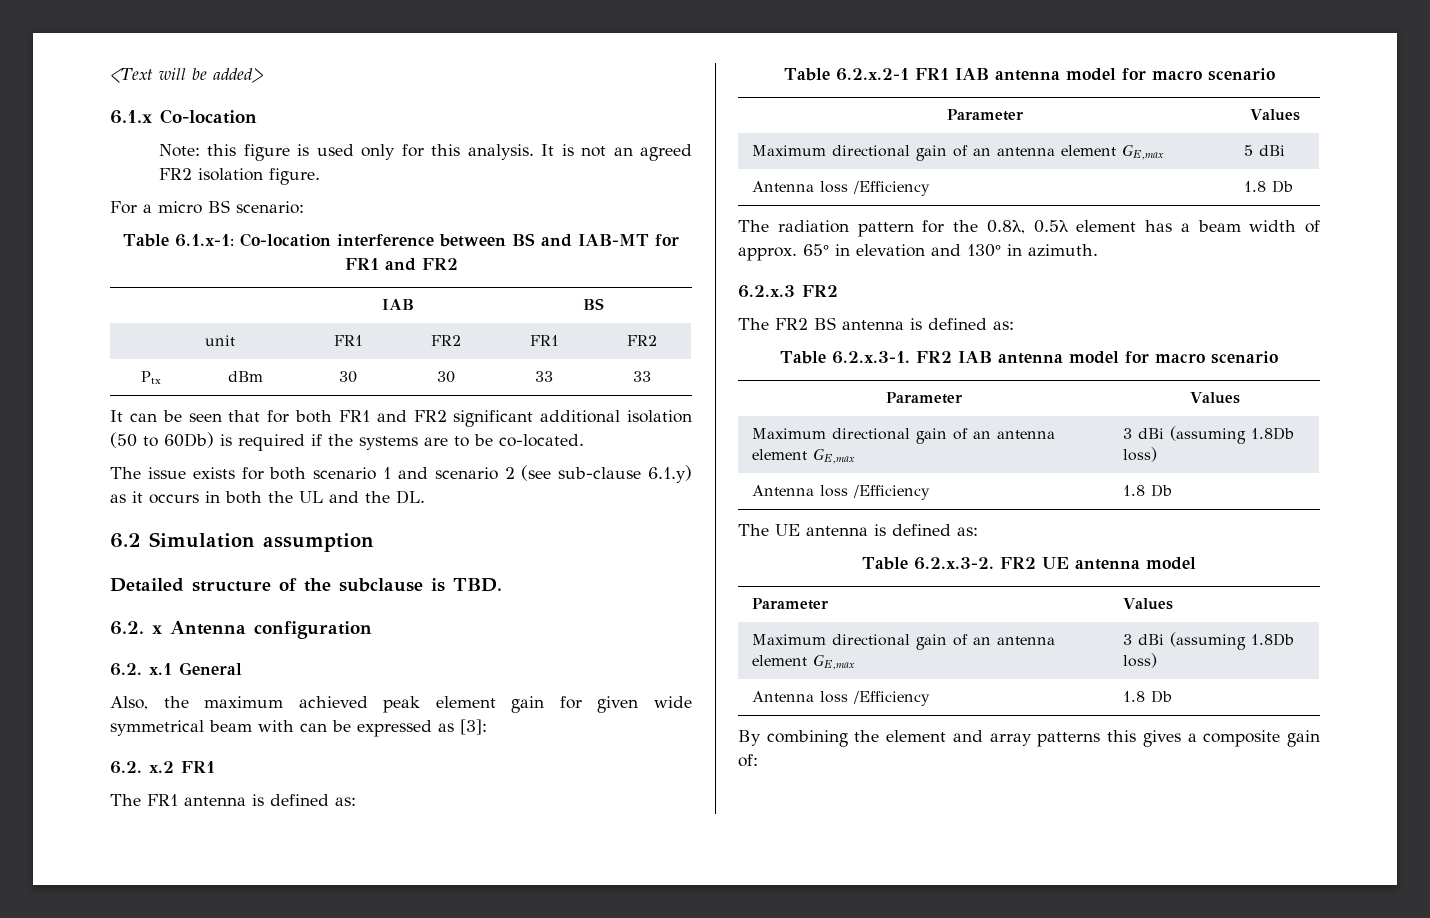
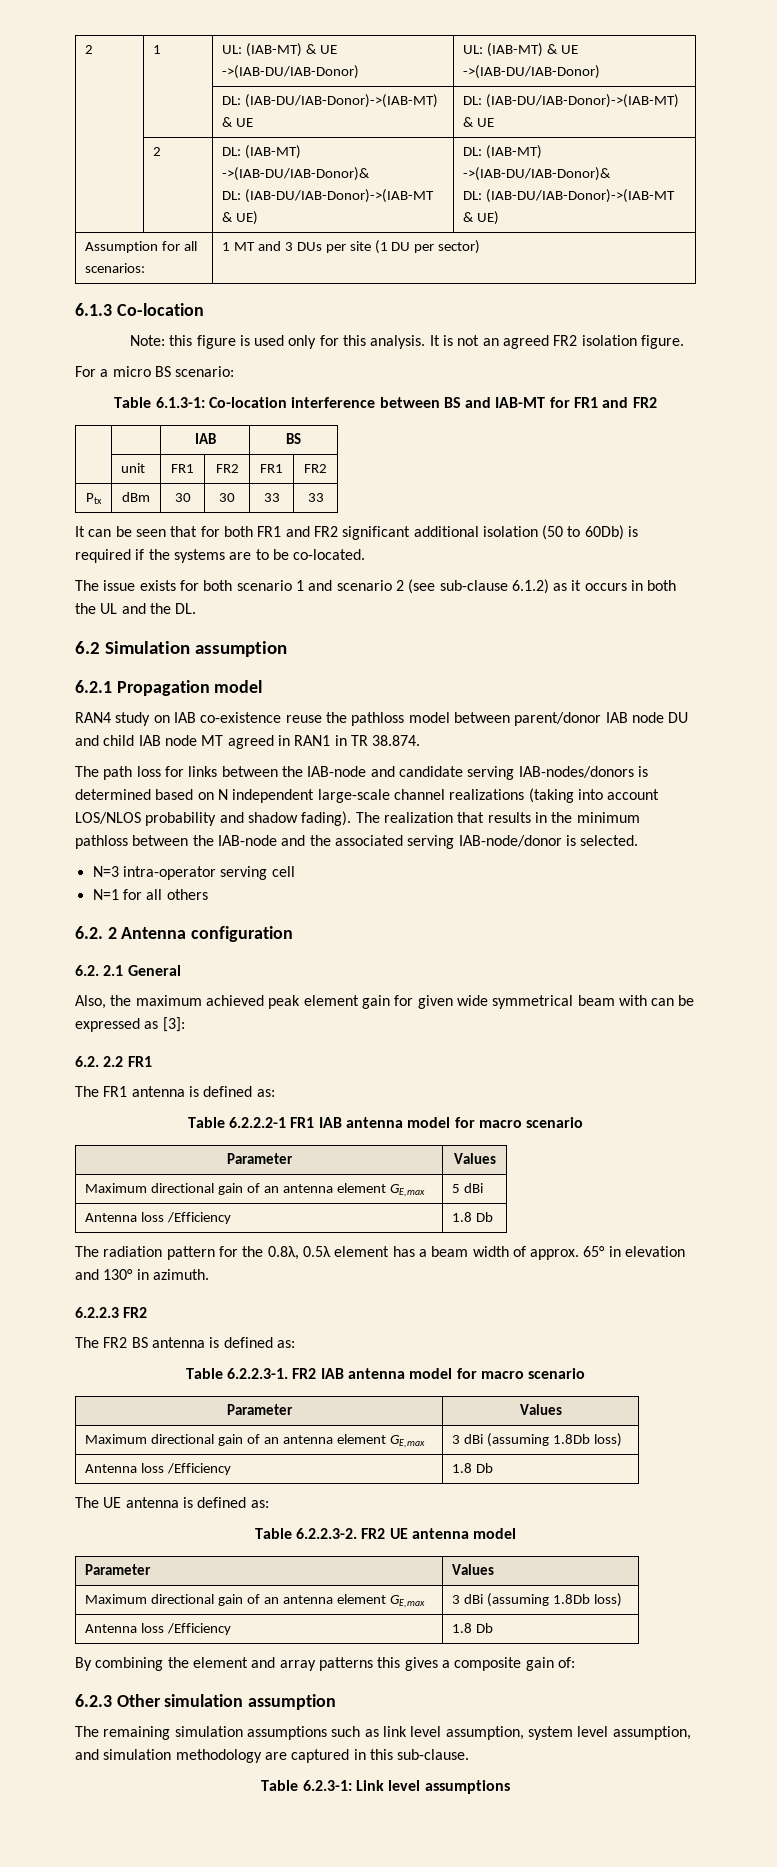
- <Text will be added>
- 6.1.x Co-location
+ 2 | 1 | UL: (IAB-MT) & UE ->(IAB-DU/IAB-Donor) | UL: (IAB-MT) & UE ->(IAB-DU/IAB-Donor)
+ | | DL: (IAB-DU/IAB-Donor)->(IAB-MT) & UE | DL: (IAB-DU/IAB-Donor)->(IAB-MT) & UE
+ | 2 | DL: (IAB-MT) ->(IAB-DU/IAB-Donor)&
+ DL: (IAB-DU/IAB-Donor)->(IAB-MT & UE) | DL: (IAB-MT) ->(IAB-DU/IAB-Donor)&
+ DL: (IAB-DU/IAB-Donor)->(IAB-MT & UE)
+ Assumption for all scenarios: | 1 MT and 3 DUs per site (1 DU per sector)
+ 6.1.3 Co-location
- Table 6.1.x-1: Co-location interference between BS and IAB-MT for FR1 and FR2
+ Table 6.1.3-1: Co-location interference between BS and IAB-MT for FR1 and FR2
- The issue exists for both scenario 1 and scenario 2 (see sub-clause 6.1.y) as it occurs in both the UL and the DL.
+ The issue exists for both scenario 1 and scenario 2 (see sub-clause 6.1.2) as it occurs in both the UL and the DL.
- Detailed structure of the subclause is TBD.
- 6.2. x Antenna configuration
+ 6.2.1 Propagation model
+ RAN4 study on IAB co-existence reuse the pathloss model between parent/donor IAB node DU and child IAB node MT agreed in RAN1 in TR 38.874.
+ The path loss for links between the IAB-node and candidate serving IAB-nodes/donors is determined based on N independent large-scale channel realizations (taking into account LOS/NLOS probability and shadow fading). The realization that results in the minimum pathloss between the IAB-node and the associated serving IAB-node/donor is selected.
+ N=3 intra-operator serving cell
+ N=1 for all others
+ 6.2. 2 Antenna configuration
- 6.2. x.1 General
+ 6.2. 2.1 General
- 6.2. x.2 FR1
+ 6.2. 2.2 FR1
- Table 6.2.x.2-1 FR1 IAB antenna model for macro scenario
+ Table 6.2.2.2-1 FR1 IAB antenna model for macro scenario
- 6.2.x.3 FR2
+ 6.2.2.3 FR2
- Table 6.2.x.3-1. FR2 IAB antenna model for macro scenario
+ Table 6.2.2.3-1. FR2 IAB antenna model for macro scenario
- Table 6.2.x.3-2. FR2 UE antenna model
+ Table 6.2.2.3-2. FR2 UE antenna model
+ 6.2.3 Other simulation assumption
+ The remaining simulation assumptions such as link level assumption, system level assumption, and simulation methodology are captured in this sub-clause.
+ Table 6.2.3-1: Link level assumptions

